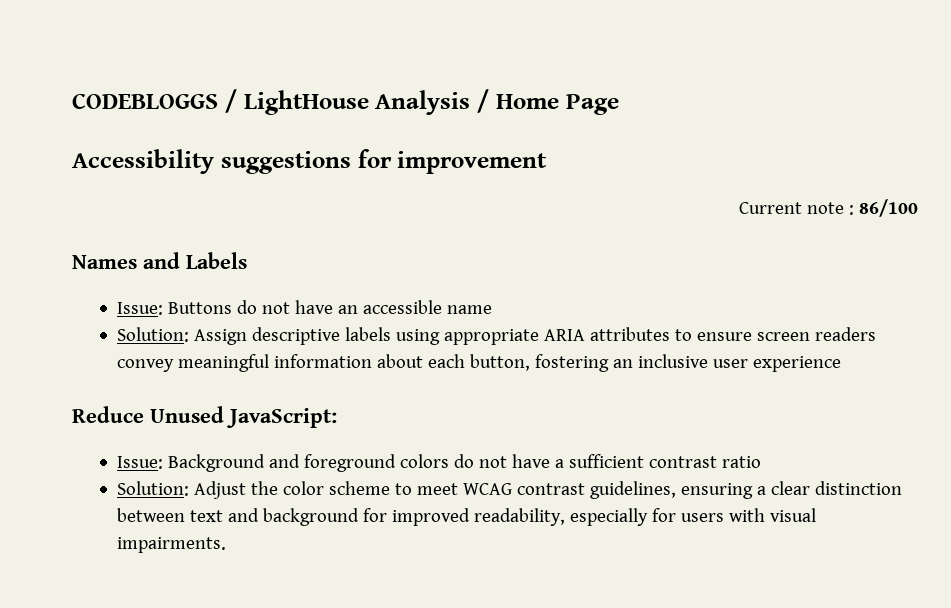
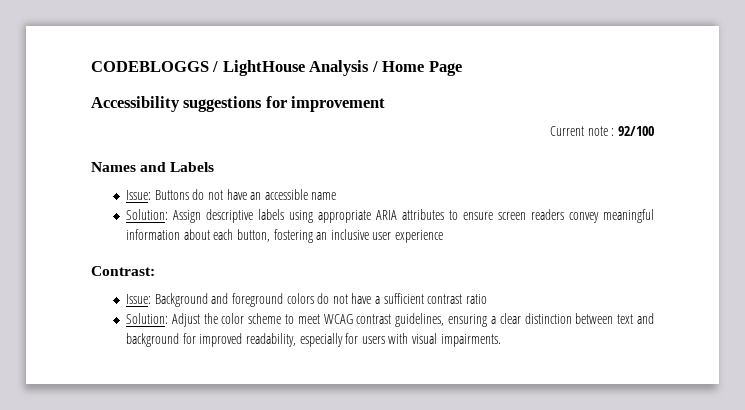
- Current note : 86/100
+ Current note : 92/100
- Reduce Unused JavaScript:
+ Contrast:

